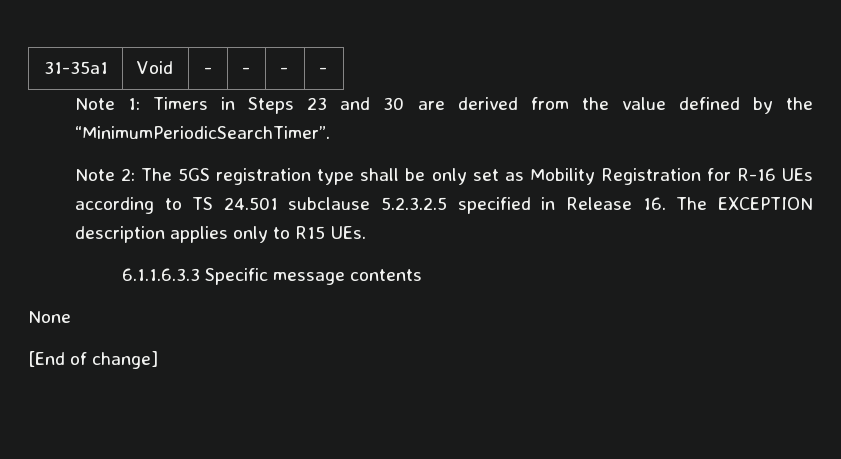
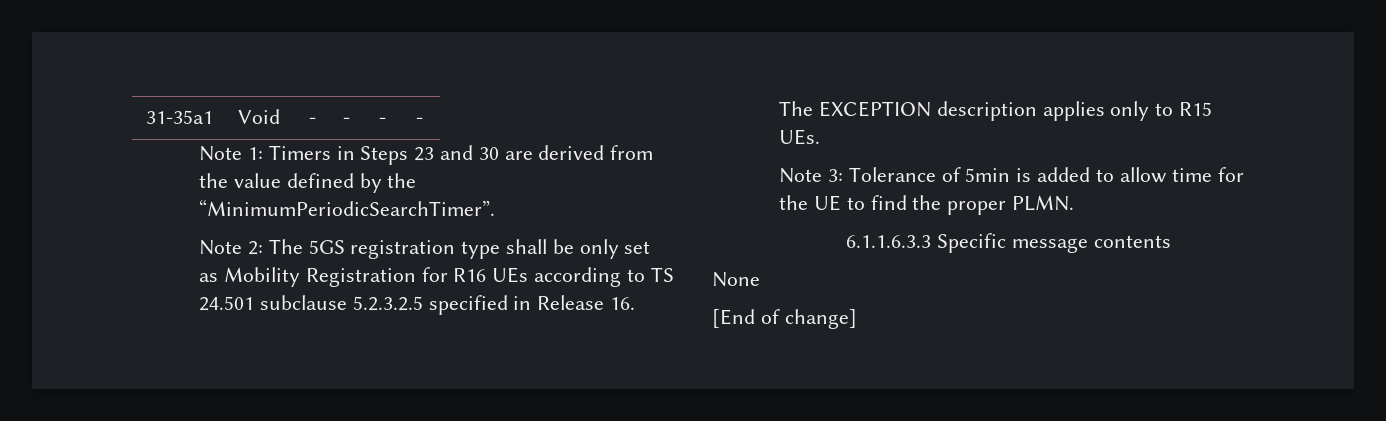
- Note 2: The 5GS registration type shall be only set as Mobility Registration for R-16 UEs according to TS 24.501 subclause 5.2.3.2.5 specified in Release 16. The EXCEPTION description applies only to R15 UEs.
+ Note 2: The 5GS registration type shall be only set as Mobility Registration for R16 UEs according to TS 24.501 subclause 5.2.3.2.5 specified in Release 16. The EXCEPTION description applies only to R15 UEs.
+ Note 3: Tolerance of 5min is added to allow time for the UE to find the proper PLMN.

